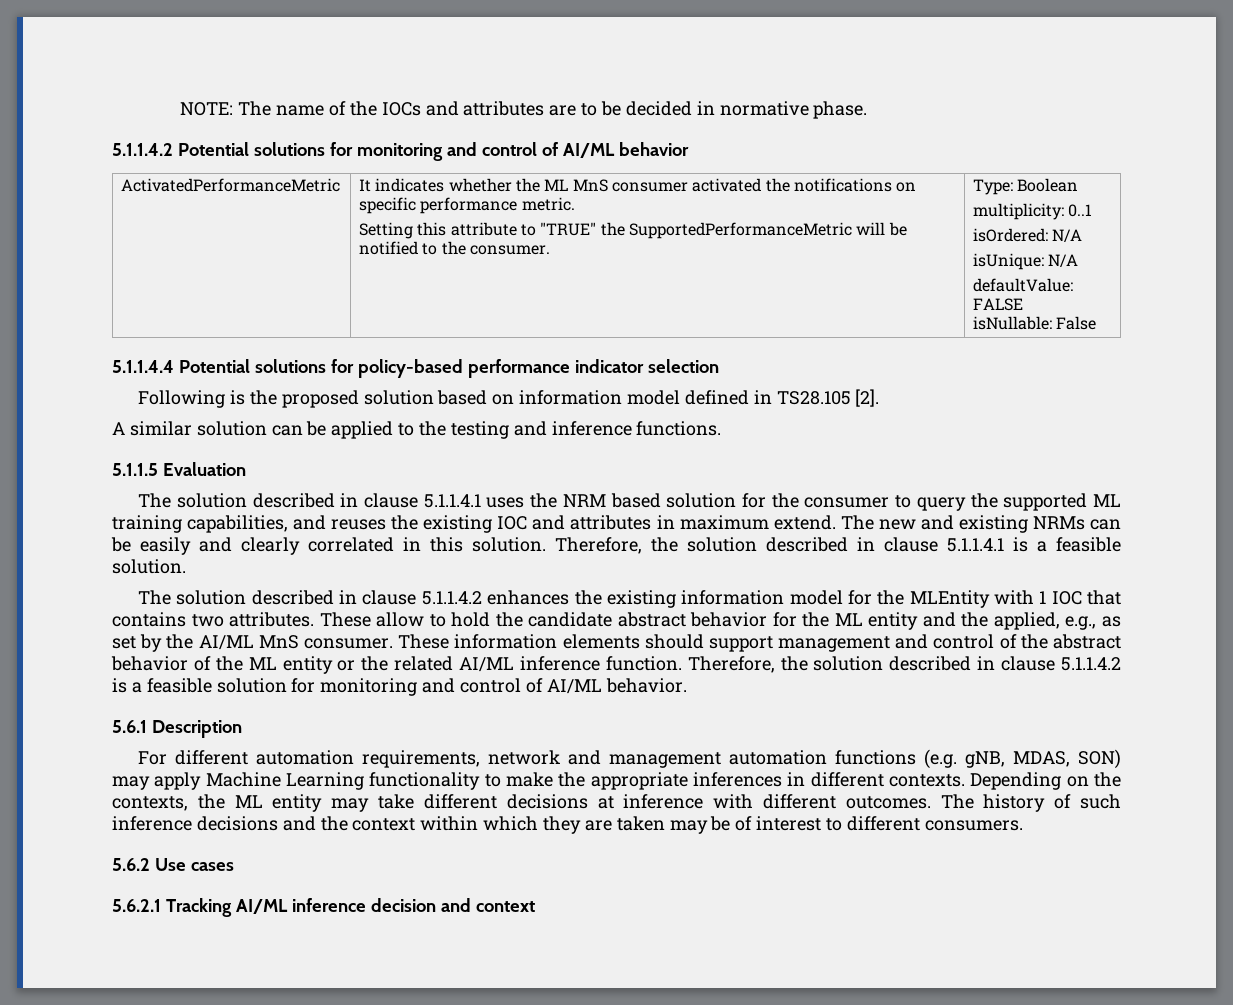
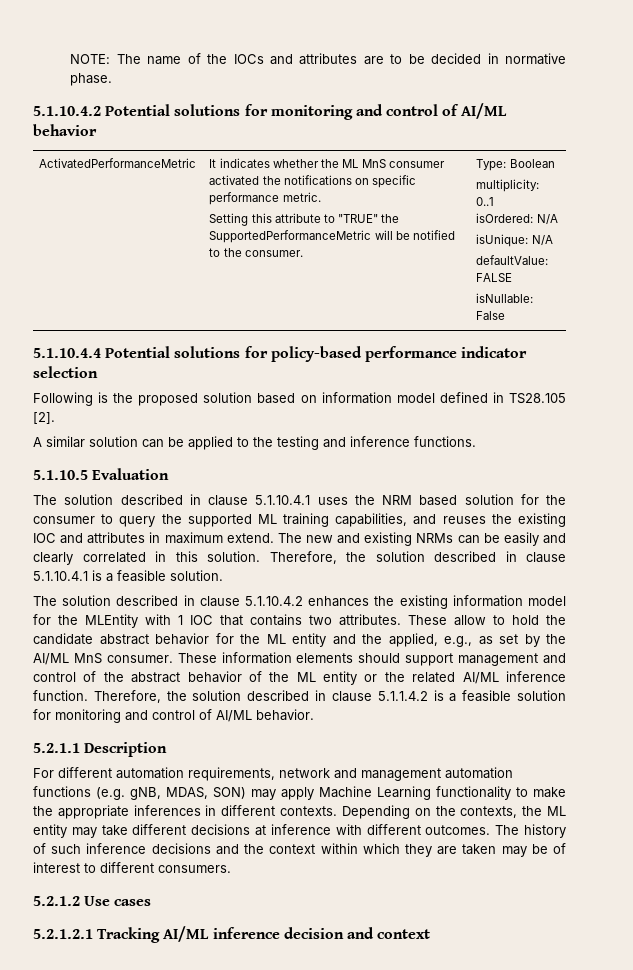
- 5.1.1.4.2 Potential solutions for monitoring and control of AI/ML behavior
+ 5.1.10.4.2 Potential solutions for monitoring and control of AI/ML behavior
- 5.1.1.4.4 Potential solutions for policy-based performance indicator selection
+ 5.1.10.4.4 Potential solutions for policy-based performance indicator selection
- 5.1.1.5 Evaluation
+ 5.1.10.5 Evaluation
- The solution described in clause 5.1.1.4.1 uses the NRM based solution for the consumer to query the supported ML training capabilities, and reuses the existing IOC and attributes in maximum extend.
+ The solution described in clause 5.1.10.4.1 uses the NRM based solution for the consumer to query the supported ML training capabilities, and reuses the existing IOC and attributes in maximum extend.
- Therefore, the solution described in clause 5.1.1.4.1 is a feasible solution.
+ Therefore, the solution described in clause 5.1.10.4.1 is a feasible solution.
- The solution described in clause 5.1.1.4.2 enhances the existing information model for the MLEntity with 1 IOC that contains two attributes.
+ The solution described in clause 5.1.10.4.2 enhances the existing information model for the MLEntity with 1 IOC that contains two attributes.
- 5.6.1 Description
+ 5.2.1.1 Description
- 5.6.2 Use cases
+ 5.2.1.2 Use cases
- 5.6.2.1 Tracking AI/ML inference decision and context
+ 5.2.1.2.1 Tracking AI/ML inference decision and context

